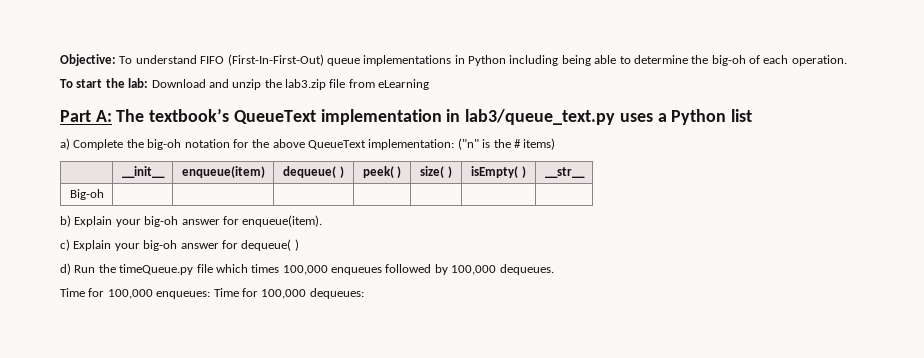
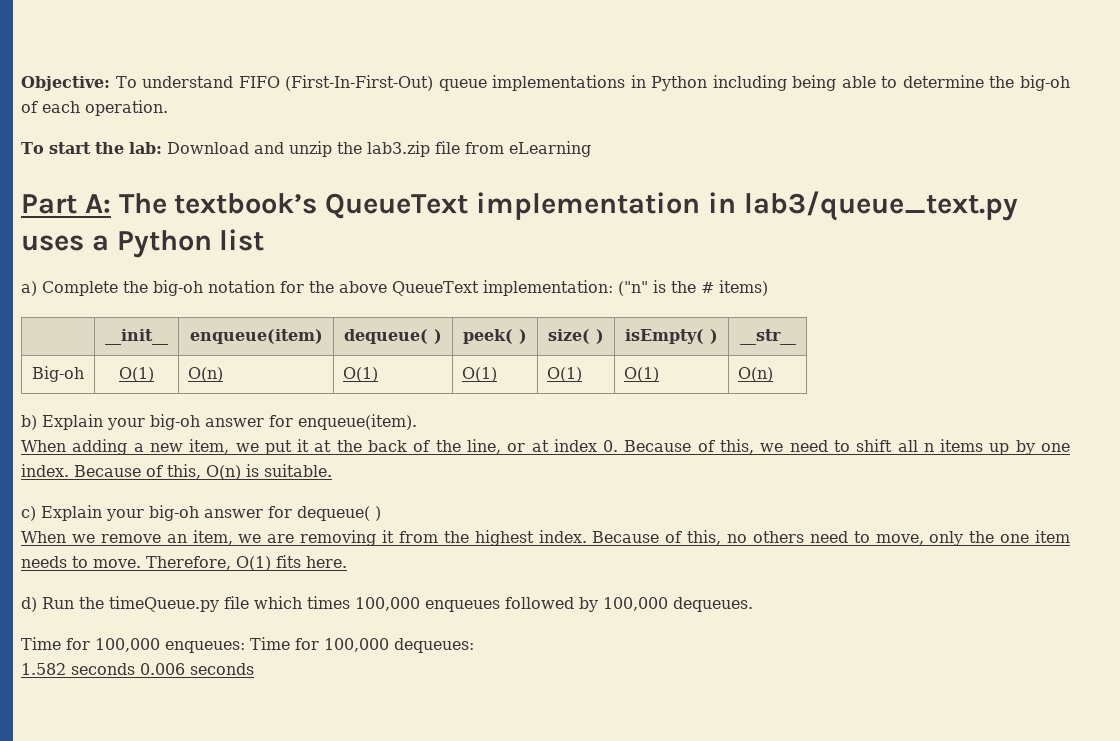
- Big-oh | | | | | | |
+ Big-oh | O(1) | O(n) | O(1) | O(1) | O(1) | O(1) | O(n)
+ When adding a new item, we put it at the back of the line, or at index 0. Because of this, we need to shift all n items up by one index. Because of this, O(n) is suitable.
+ When we remove an item, we are removing it from the highest index. Because of this, no others need to move, only the one item needs to move. Therefore, O(1) fits here.
+ 1.582 seconds 0.006 seconds

